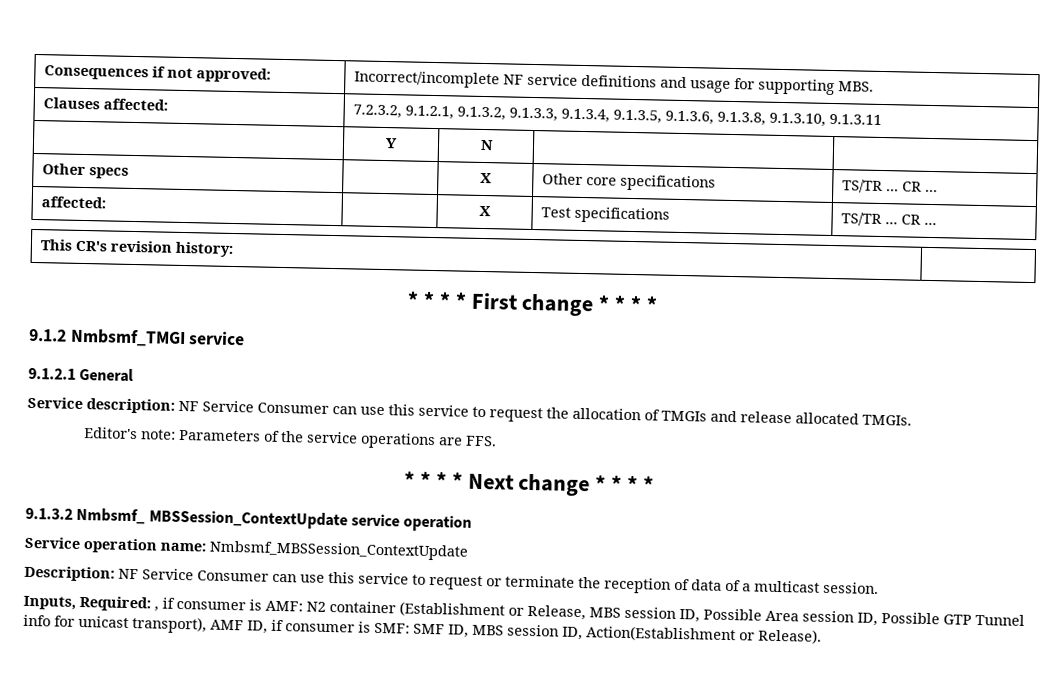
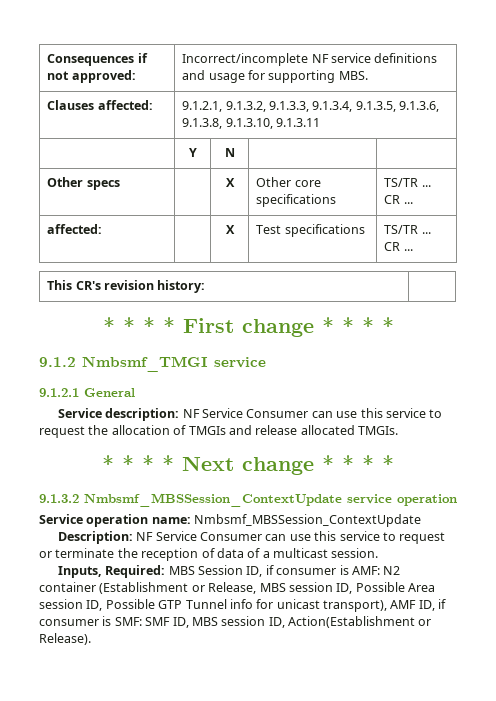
- Clauses affected: | 7.2.3.2, 9.1.2.1, 9.1.3.2, 9.1.3.3, 9.1.3.4, 9.1.3.5, 9.1.3.6, 9.1.3.8, 9.1.3.10, 9.1.3.11
+ Clauses affected: | 9.1.2.1, 9.1.3.2, 9.1.3.3, 9.1.3.4, 9.1.3.5, 9.1.3.6, 9.1.3.8, 9.1.3.10, 9.1.3.11
- Editor's note: Parameters of the service operations are FFS.
- 9.1.3.2 Nmbsmf_ MBSSession_ContextUpdate service operation
+ 9.1.3.2 Nmbsmf_MBSSession_ContextUpdate service operation
- Inputs, Required: , if consumer is AMF: N2 container (Establishment or Release, MBS session ID, Possible Area session ID, Possible GTP Tunnel info for unicast transport), AMF ID, if consumer is SMF: SMF ID, MBS session ID, Action(Establishment or Release).
+ Inputs, Required: MBS Session ID, if consumer is AMF: N2 container (Establishment or Release, MBS session ID, Possible Area session ID, Possible GTP Tunnel info for unicast transport), AMF ID, if consumer is SMF: SMF ID, MBS session ID, Action(Establishment or Release).

